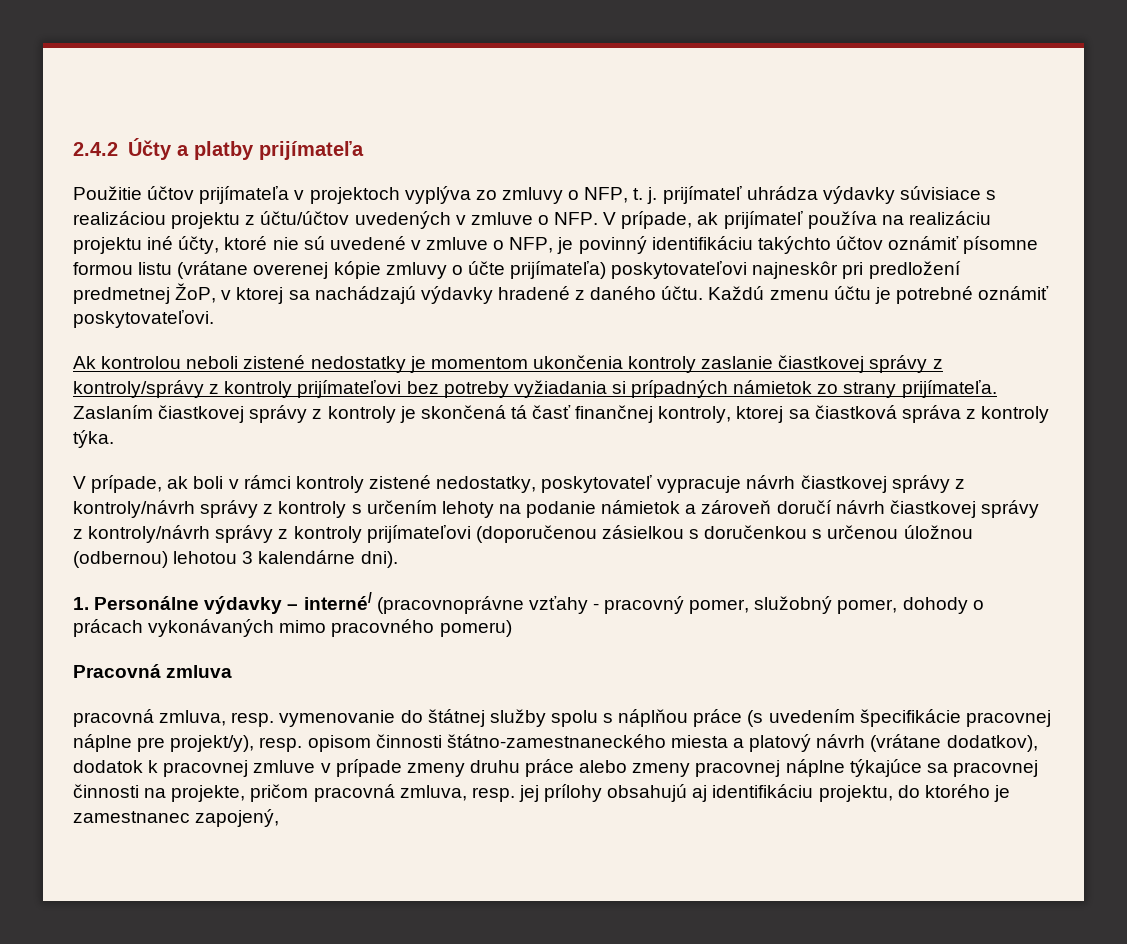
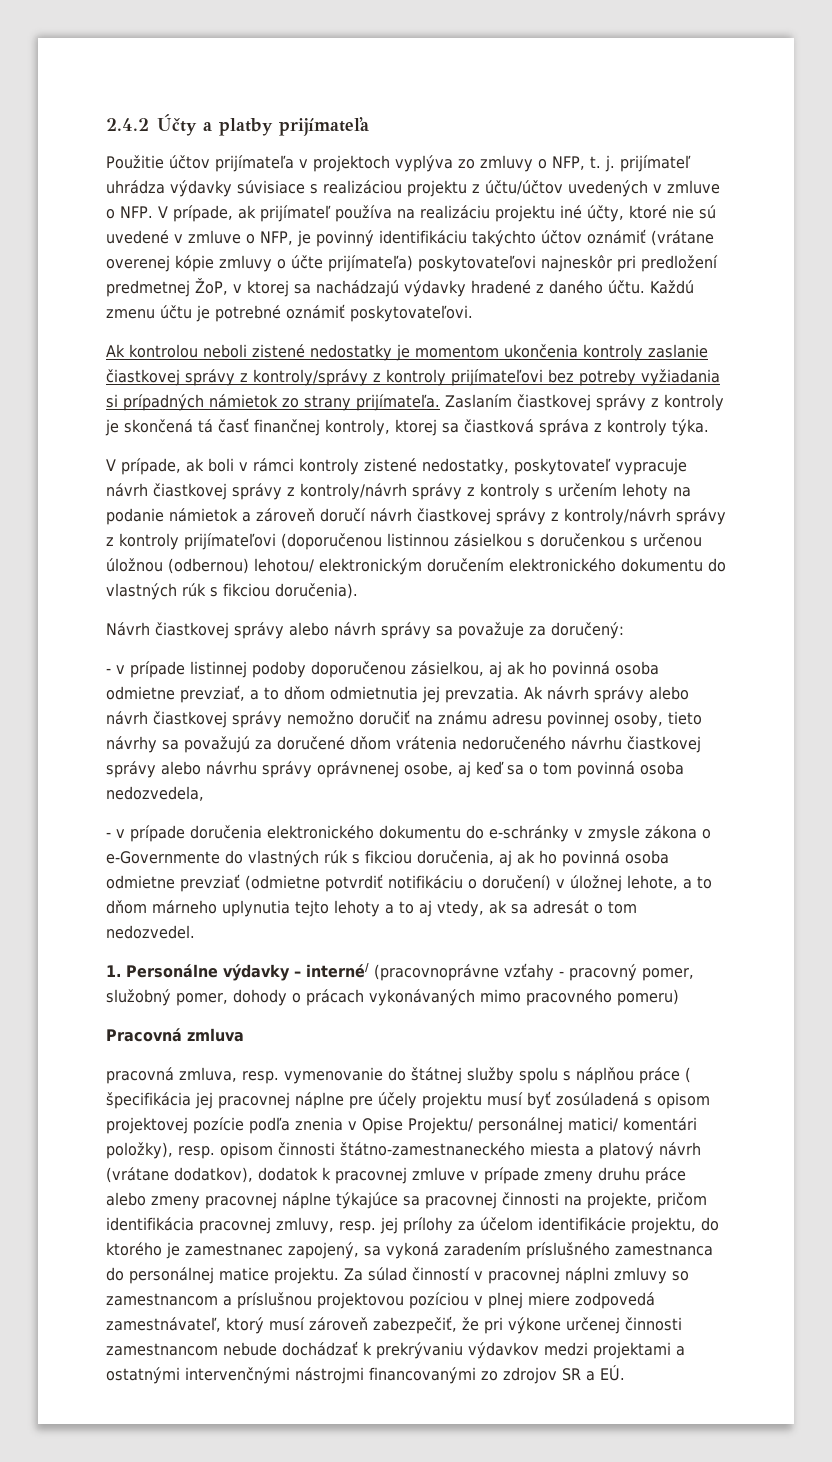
- Použitie účtov prijímateľa v projektoch vyplýva zo zmluvy o NFP, t. j. prijímateľ uhrádza výdavky súvisiace s realizáciou projektu z účtu/účtov uvedených v zmluve o NFP. V prípade, ak prijímateľ používa na realizáciu projektu iné účty, ktoré nie sú uvedené v zmluve o NFP, je povinný identifikáciu takýchto účtov oznámiť písomne formou listu (vrátane overenej kópie zmluvy o účte prijímateľa) poskytovateľovi najneskôr pri predložení predmetnej ŽoP, v ktorej sa nachádzajú výdavky hradené z daného účtu.
+ Použitie účtov prijímateľa v projektoch vyplýva zo zmluvy o NFP, t. j. prijímateľ uhrádza výdavky súvisiace s realizáciou projektu z účtu/účtov uvedených v zmluve o NFP. V prípade, ak prijímateľ používa na realizáciu projektu iné účty, ktoré nie sú uvedené v zmluve o NFP, je povinný identifikáciu takýchto účtov oznámiť (vrátane overenej kópie zmluvy o účte prijímateľa) poskytovateľovi najneskôr pri predložení predmetnej ŽoP, v ktorej sa nachádzajú výdavky hradené z daného účtu.
- V prípade, ak boli v rámci kontroly zistené nedostatky, poskytovateľ vypracuje návrh čiastkovej správy z kontroly/návrh správy z kontroly s určením lehoty na podanie námietok a zároveň doručí návrh čiastkovej správy z kontroly/návrh správy z kontroly prijímateľovi (doporučenou zásielkou s doručenkou s určenou úložnou (odbernou) lehotou 3 kalendárne dni).
+ V prípade, ak boli v rámci kontroly zistené nedostatky, poskytovateľ vypracuje návrh čiastkovej správy z kontroly/návrh správy z kontroly s určením lehoty na podanie námietok a zároveň doručí návrh čiastkovej správy z kontroly/návrh správy z kontroly prijímateľovi (doporučenou listinnou zásielkou s doručenkou s určenou úložnou (odbernou) lehotou/ elektronickým doručením elektronického dokumentu do vlastných rúk s fikciou doručenia).
+ Návrh čiastkovej správy alebo návrh správy sa považuje za doručený:
+ - v prípade listinnej podoby doporučenou zásielkou, aj ak ho povinná osoba odmietne prevziať, a to dňom odmietnutia jej prevzatia. Ak návrh správy alebo návrh čiastkovej správy nemožno doručiť na známu adresu povinnej osoby, tieto návrhy sa považujú za doručené dňom vrátenia nedoručeného návrhu čiastkovej správy alebo návrhu správy oprávnenej osobe, aj keď sa o tom povinná osoba nedozvedela,
+ - v prípade doručenia elektronického dokumentu do e-schránky v zmysle zákona o e-Governmente do vlastných rúk s fikciou doručenia, aj ak ho povinná osoba odmietne prevziať (odmietne potvrdiť notifikáciu o doručení) v úložnej lehote, a to dňom márneho uplynutia tejto lehoty a to aj vtedy, ak sa adresát o tom nedozvedel.
- pracovná zmluva, resp. vymenovanie do štátnej služby spolu s náplňou práce (s uvedením špecifikácie pracovnej náplne pre projekt/y), resp. opisom činnosti štátno-zamestnaneckého miesta a platový návrh (vrátane dodatkov), dodatok k pracovnej zmluve v prípade zmeny druhu práce alebo zmeny pracovnej náplne týkajúce sa pracovnej činnosti na projekte, pričom pracovná zmluva, resp. jej prílohy obsahujú aj identifikáciu projektu, do ktorého je zamestnanec zapojený,
+ pracovná zmluva, resp. vymenovanie do štátnej služby spolu s náplňou práce ( špecifikácia jej pracovnej náplne pre účely projektu musí byť zosúladená s opisom projektovej pozície podľa znenia v Opise Projektu/ personálnej matici/ komentári položky), resp. opisom činnosti štátno-zamestnaneckého miesta a platový návrh (vrátane dodatkov), dodatok k pracovnej zmluve v prípade zmeny druhu práce alebo zmeny pracovnej náplne týkajúce sa pracovnej činnosti na projekte, pričom identifikácia pracovnej zmluvy, resp. jej prílohy za účelom identifikácie projektu, do ktorého je zamestnanec zapojený, sa vykoná zaradením príslušného zamestnanca do personálnej matice projektu. Za súlad činností v pracovnej náplni zmluvy so zamestnancom a príslušnou projektovou pozíciou v plnej miere zodpovedá zamestnávateľ, ktorý musí zároveň zabezpečiť, že pri výkone určenej činnosti zamestnancom nebude dochádzať k prekrývaniu výdavkov medzi projektami a ostatnými intervenčnými nástrojmi financovanými zo zdrojov SR a EÚ.

